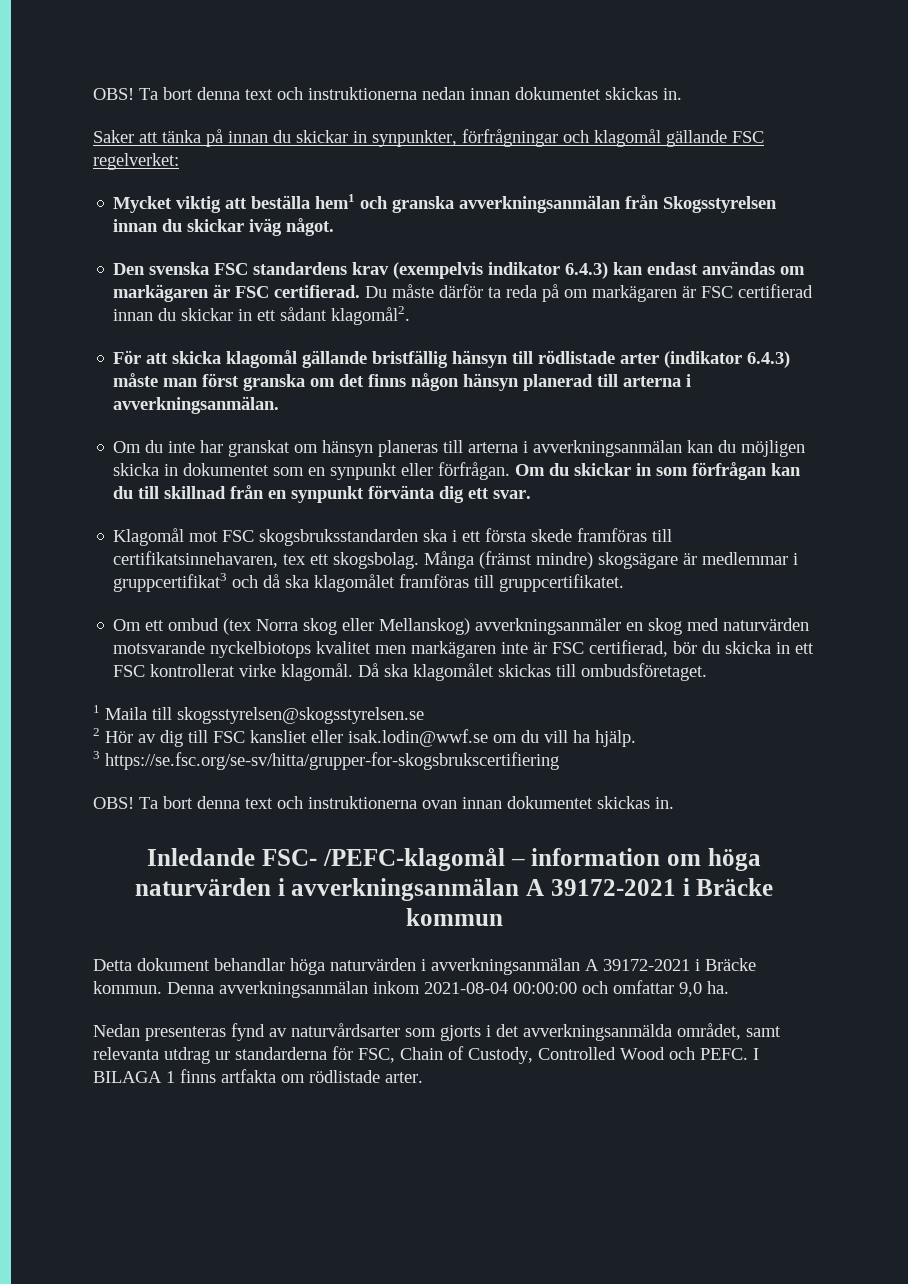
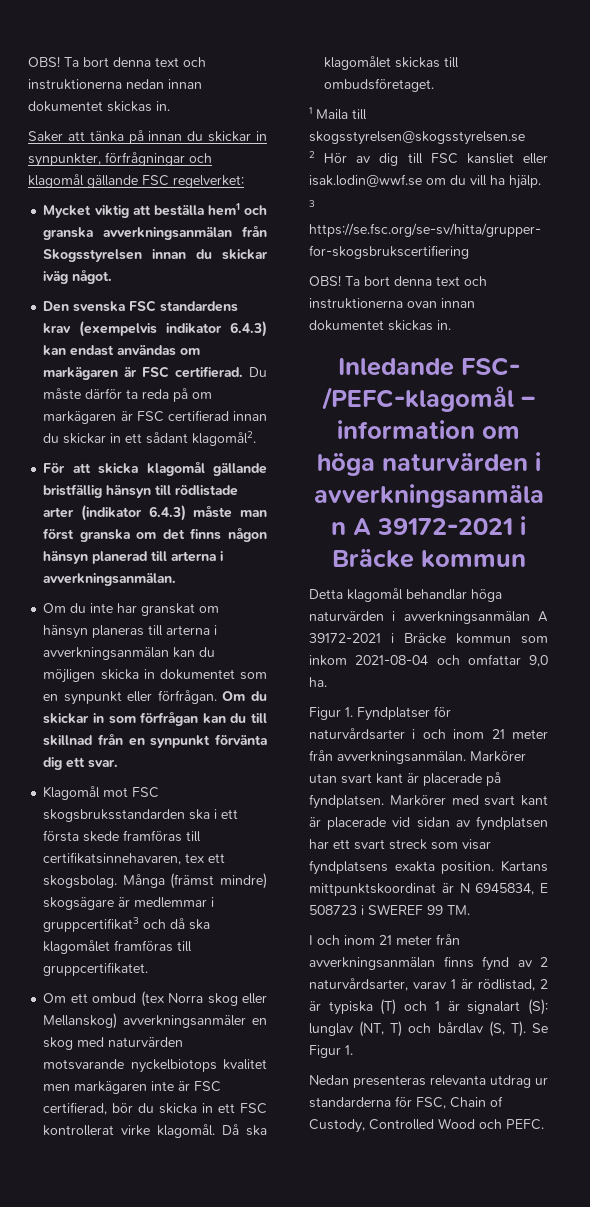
- Detta dokument behandlar höga naturvärden i avverkningsanmälan A 39172-2021 i Bräcke kommun. Denna avverkningsanmälan inkom 2021-08-04 00:00:00 och omfattar 9,0 ha.
+ Detta klagomål behandlar höga naturvärden i avverkningsanmälan A 39172-2021 i Bräcke kommun som inkom 2021-08-04 och omfattar 9,0 ha.
- Nedan presenteras fynd av naturvårdsarter som gjorts i det avverkningsanmälda området, samt relevanta utdrag ur standarderna för FSC, Chain of Custody, Controlled Wood och PEFC. I BILAGA 1 finns artfakta om rödlistade arter.
+ Figur 1. Fyndplatser för naturvårdsarter i och inom 21 meter från avverkningsanmälan. Markörer utan svart kant är placerade på fyndplatsen. Markörer med svart kant är placerade vid sidan av fyndplatsen har ett svart streck som visar fyndplatsens exakta position. Kartans mittpunktskoordinat är N 6945834, E 508723 i SWEREF 99 TM.
+ I och inom 21 meter från avverkningsanmälan finns fynd av 2 naturvårdsarter, varav 1 är rödlistad, 2 är typiska (T) och 1 är signalart (S): lunglav (NT, T) och bårdlav (S, T). Se Figur 1.
+ Nedan presenteras relevanta utdrag ur standarderna för FSC, Chain of Custody, Controlled Wood och PEFC.

